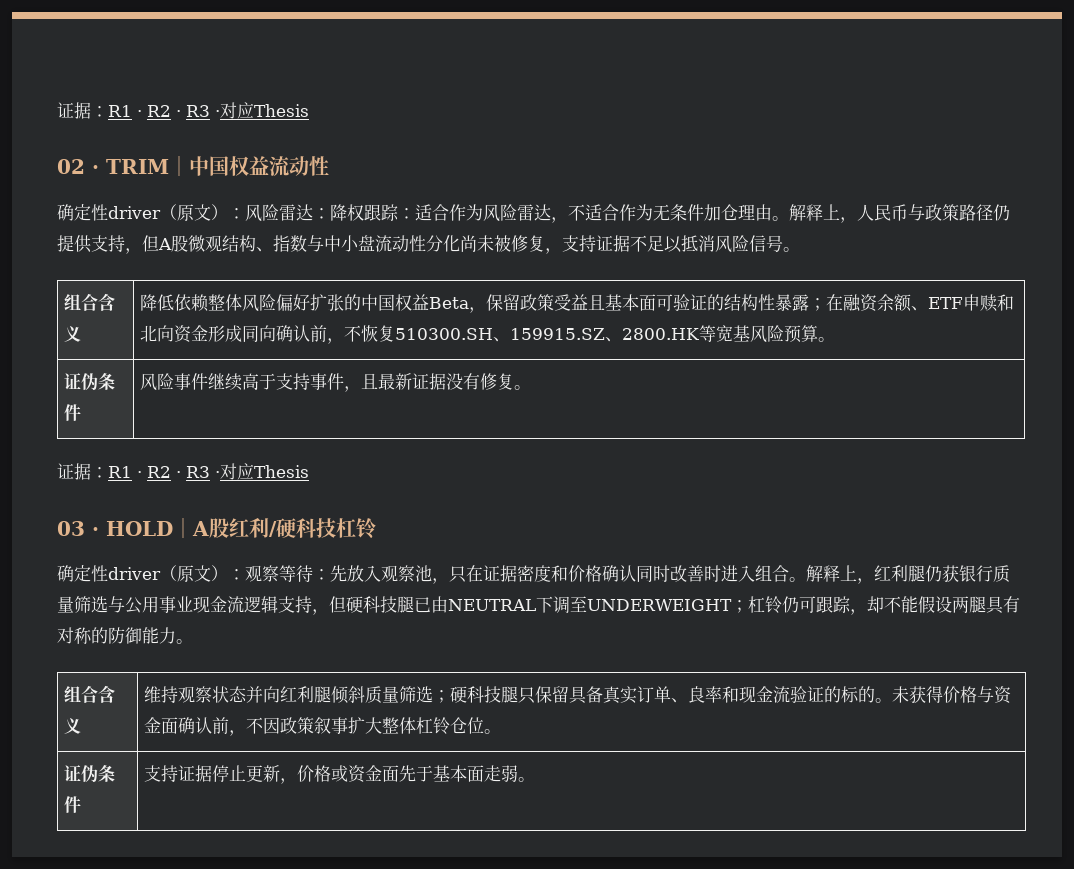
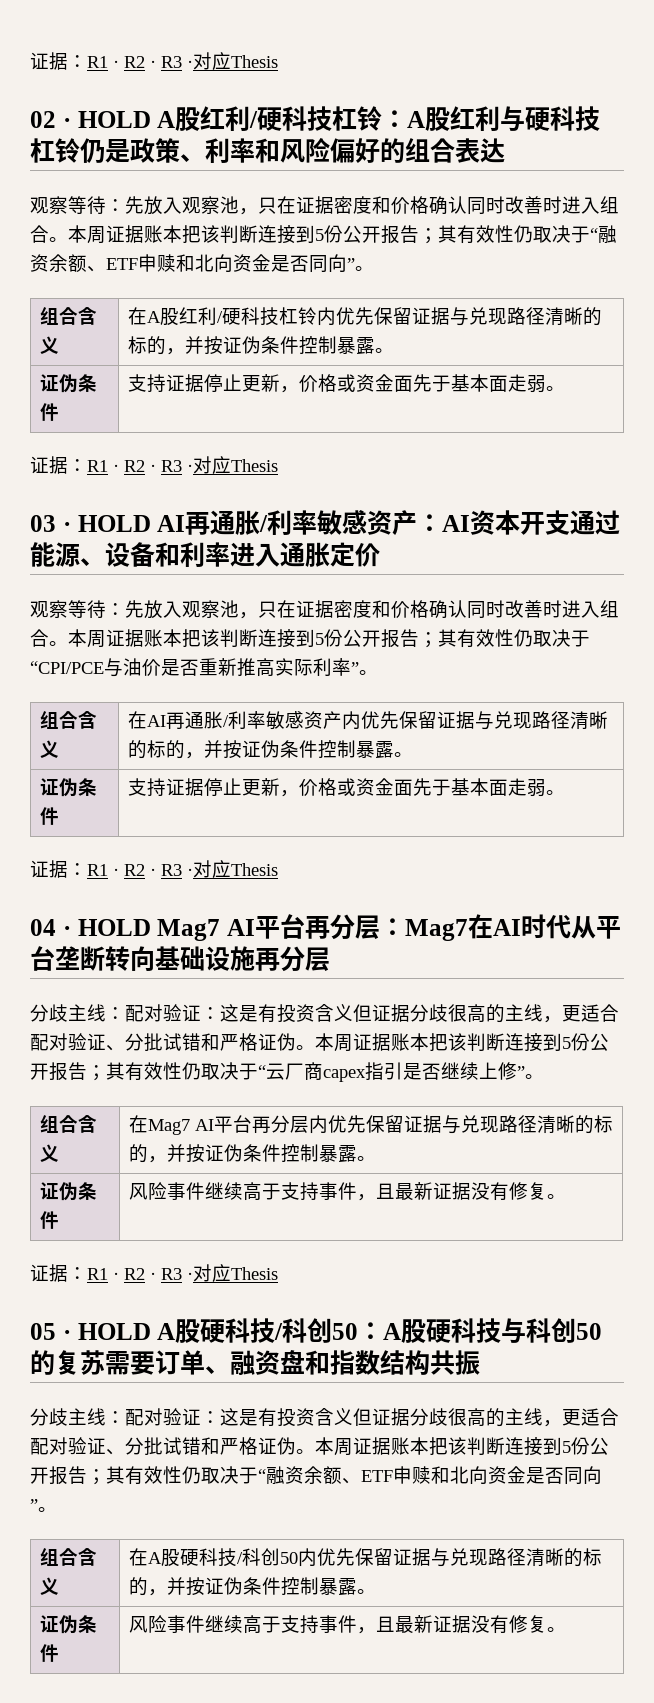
- 02 · TRIM｜中国权益流动性
- 确定性driver（原文）：风险雷达：降权跟踪：适合作为风险雷达，不适合作为无条件加仓理由。解释上，人民币与政策路径仍提供支持，但A股微观结构、指数与中小盘流动性分化尚未被修复，支持证据不足以抵消风险信号。
- 组合含义 | 降低依赖整体风险偏好扩张的中国权益Beta，保留政策受益且基本面可验证的结构性暴露；在融资余额、ETF申赎和北向资金形成同向确认前，不恢复510300.SH、159915.SZ、2800.HK等宽基风险预算。
+ 02 · HOLD A股红利/硬科技杠铃：A股红利与硬科技杠铃仍是政策、利率和风险偏好的组合表达
+ 观察等待：先放入观察池，只在证据密度和价格确认同时改善时进入组合。本周证据账本把该判断连接到5份公开报告；其有效性仍取决于“融资余额、ETF申赎和北向资金是否同向”。
+ 组合含义 | 在A股红利/硬科技杠铃内优先保留证据与兑现路径清晰的标的，并按证伪条件控制暴露。
+ 证伪条件 | 支持证据停止更新，价格或资金面先于基本面走弱。
+ 证据：R1 · R2 · R3 ·对应Thesis
+ 03 · HOLD AI再通胀/利率敏感资产：AI资本开支通过能源、设备和利率进入通胀定价
+ 观察等待：先放入观察池，只在证据密度和价格确认同时改善时进入组合。本周证据账本把该判断连接到5份公开报告；其有效性仍取决于“CPI/PCE与油价是否重新推高实际利率”。
+ 组合含义 | 在AI再通胀/利率敏感资产内优先保留证据与兑现路径清晰的标的，并按证伪条件控制暴露。
+ 证伪条件 | 支持证据停止更新，价格或资金面先于基本面走弱。
+ 证据：R1 · R2 · R3 ·对应Thesis
+ 04 · HOLD Mag7 AI平台再分层：Mag7在AI时代从平台垄断转向基础设施再分层
+ 分歧主线：配对验证：这是有投资含义但证据分歧很高的主线，更适合配对验证、分批试错和严格证伪。本周证据账本把该判断连接到5份公开报告；其有效性仍取决于“云厂商capex指引是否继续上修”。
+ 组合含义 | 在Mag7 AI平台再分层内优先保留证据与兑现路径清晰的标的，并按证伪条件控制暴露。
- 03 · HOLD｜A股红利/硬科技杠铃
- 确定性driver（原文）：观察等待：先放入观察池，只在证据密度和价格确认同时改善时进入组合。解释上，红利腿仍获银行质量筛选与公用事业现金流逻辑支持，但硬科技腿已由NEUTRAL下调至UNDERWEIGHT；杠铃仍可跟踪，却不能假设两腿具有对称的防御能力。
- 组合含义 | 维持观察状态并向红利腿倾斜质量筛选；硬科技腿只保留具备真实订单、良率和现金流验证的标的。未获得价格与资金面确认前，不因政策叙事扩大整体杠铃仓位。
- 证伪条件 | 支持证据停止更新，价格或资金面先于基本面走弱。
+ 05 · HOLD A股硬科技/科创50：A股硬科技与科创50的复苏需要订单、融资盘和指数结构共振
+ 分歧主线：配对验证：这是有投资含义但证据分歧很高的主线，更适合配对验证、分批试错和严格证伪。本周证据账本把该判断连接到5份公开报告；其有效性仍取决于“融资余额、ETF申赎和北向资金是否同向”。
+ 组合含义 | 在A股硬科技/科创50内优先保留证据与兑现路径清晰的标的，并按证伪条件控制暴露。
+ 证伪条件 | 风险事件继续高于支持事件，且最新证据没有修复。

